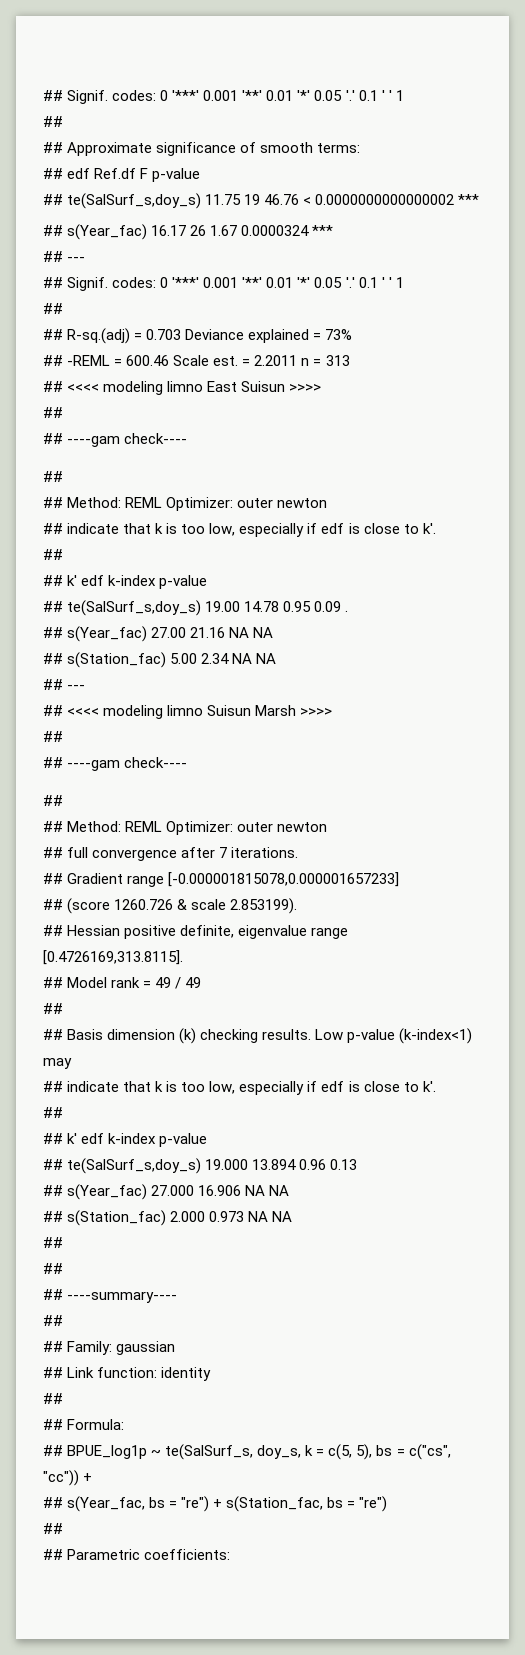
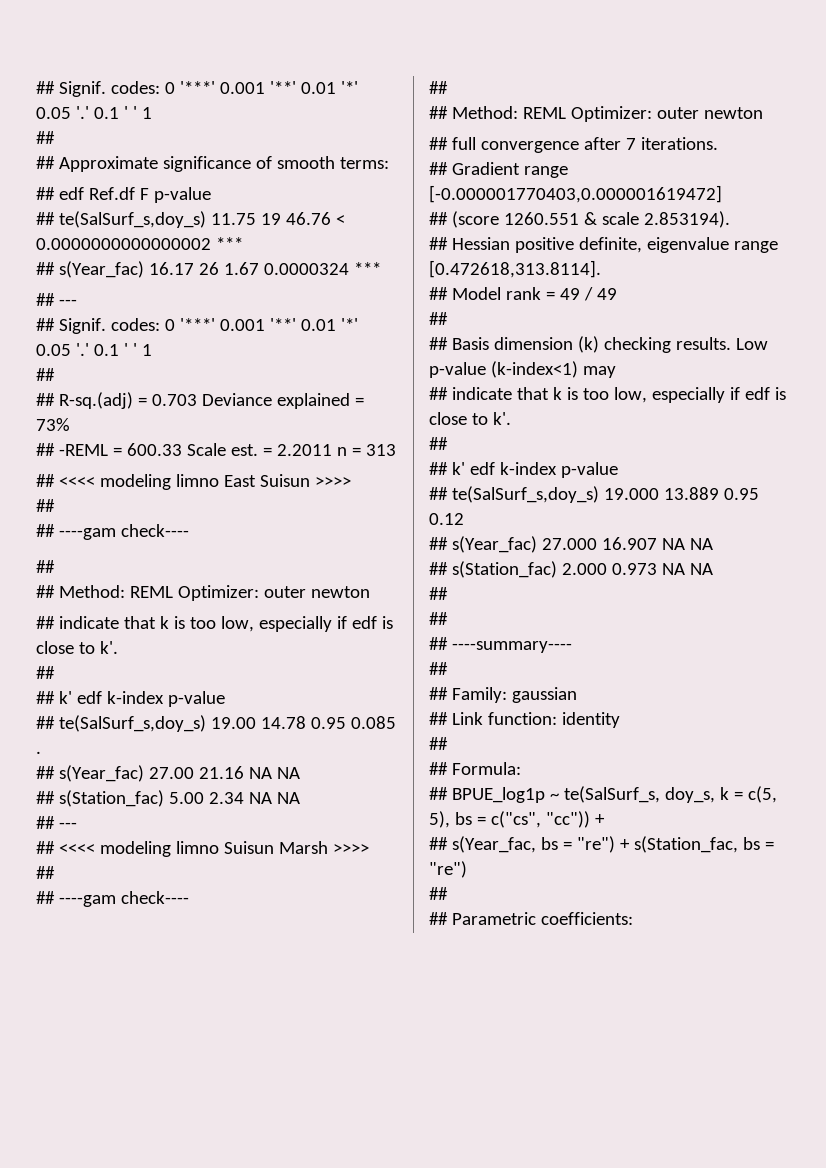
- ## -REML = 600.46 Scale est.
+ ## -REML = 600.33 Scale est.
- ## te(SalSurf_s,doy_s) 19.00 14.78 0.95 0.09 .
+ ## te(SalSurf_s,doy_s) 19.00 14.78 0.95 0.085 .
- ## Gradient range [-0.000001815078,0.000001657233]
+ ## Gradient range [-0.000001770403,0.000001619472]
- ## (score 1260.726 & scale 2.853199).
+ ## (score 1260.551 & scale 2.853194).
- ## Hessian positive definite, eigenvalue range [0.4726169,313.8115].
+ ## Hessian positive definite, eigenvalue range [0.472618,313.8114].
- ## te(SalSurf_s,doy_s) 19.000 13.894 0.96 0.13
+ ## te(SalSurf_s,doy_s) 19.000 13.889 0.95 0.12
- ## s(Year_fac) 27.000 16.906 NA NA
+ ## s(Year_fac) 27.000 16.907 NA NA

